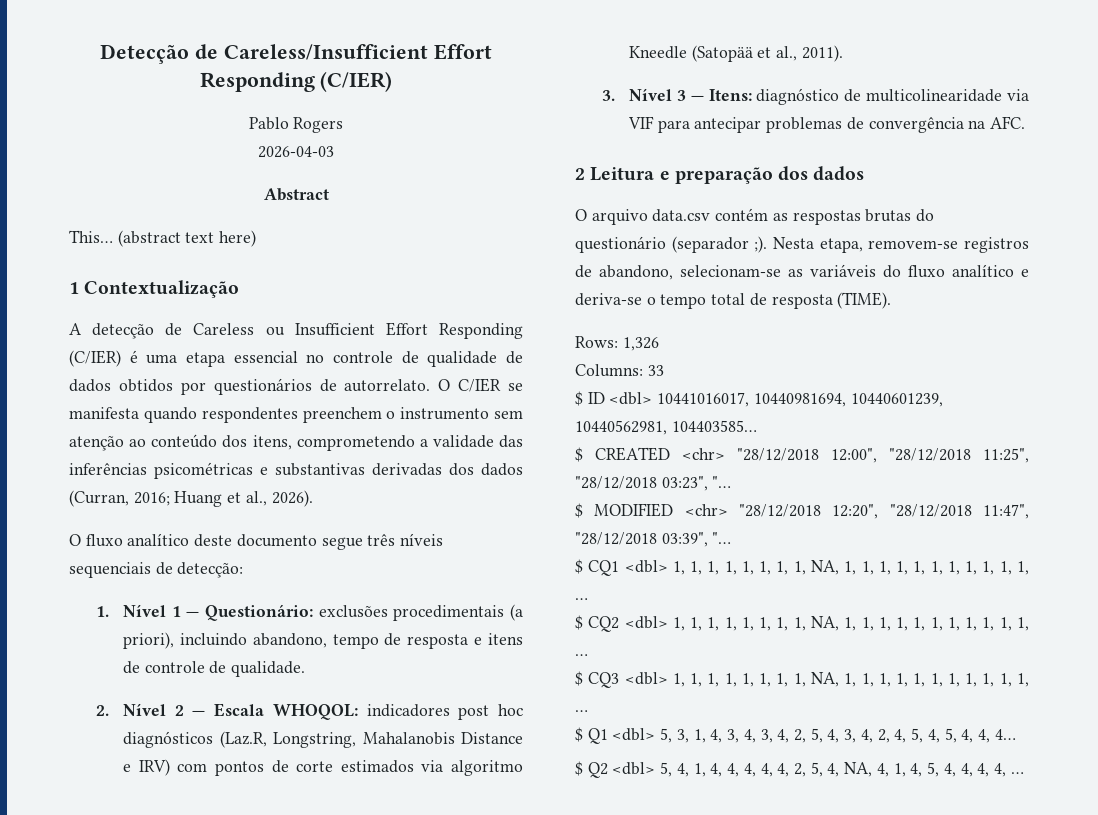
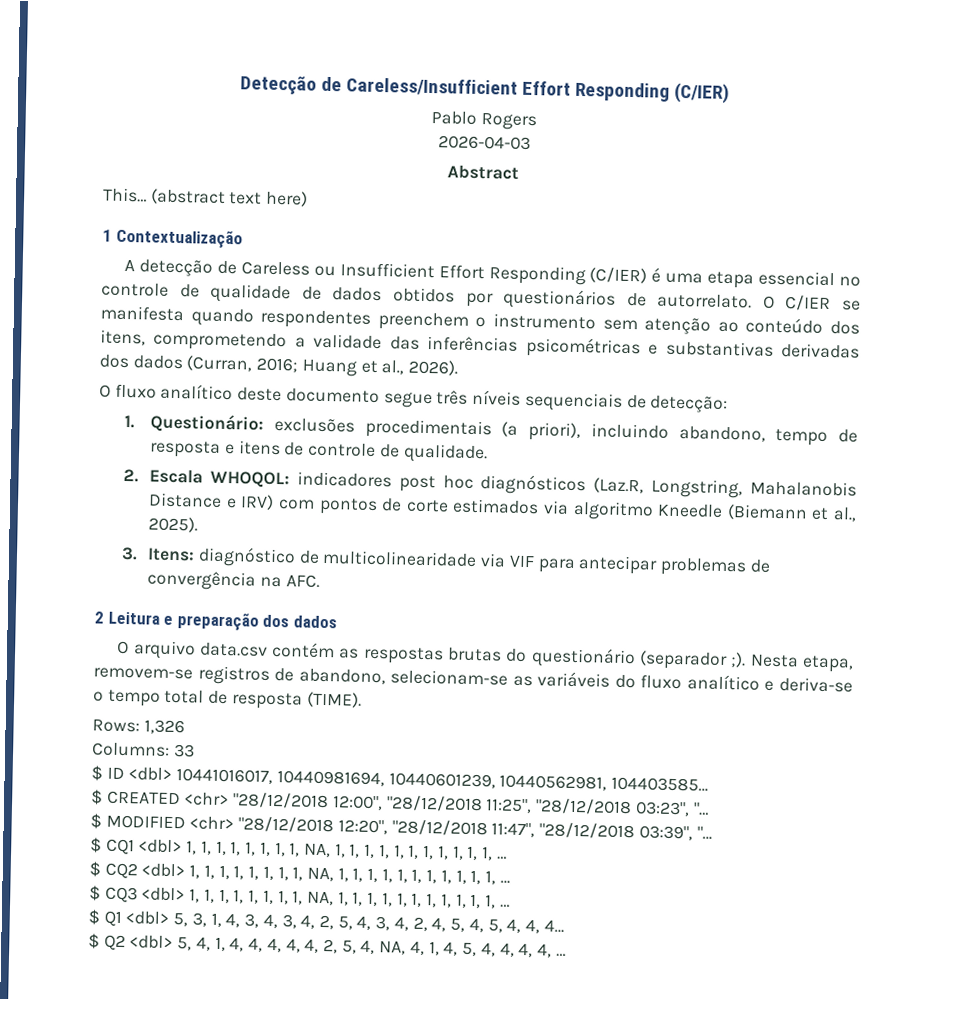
- 1. Nível 1 — Questionário: exclusões procedimentais (a priori), incluindo abandono, tempo de resposta e itens de controle de qualidade.
+ 1. Questionário: exclusões procedimentais (a priori), incluindo abandono, tempo de resposta e itens de controle de qualidade.
- 2. Nível 2 — Escala WHOQOL: indicadores post hoc diagnósticos (Laz.R, Longstring, Mahalanobis Distance e IRV) com pontos de corte estimados via algoritmo Kneedle (Satopää et al., 2011).
+ 2. Escala WHOQOL: indicadores post hoc diagnósticos (Laz.R, Longstring, Mahalanobis Distance e IRV) com pontos de corte estimados via algoritmo Kneedle (Biemann et al., 2025).
- 3. Nível 3 — Itens: diagnóstico de multicolinearidade via VIF para antecipar problemas de convergência na AFC.
+ 3. Itens: diagnóstico de multicolinearidade via VIF para antecipar problemas de convergência na AFC.

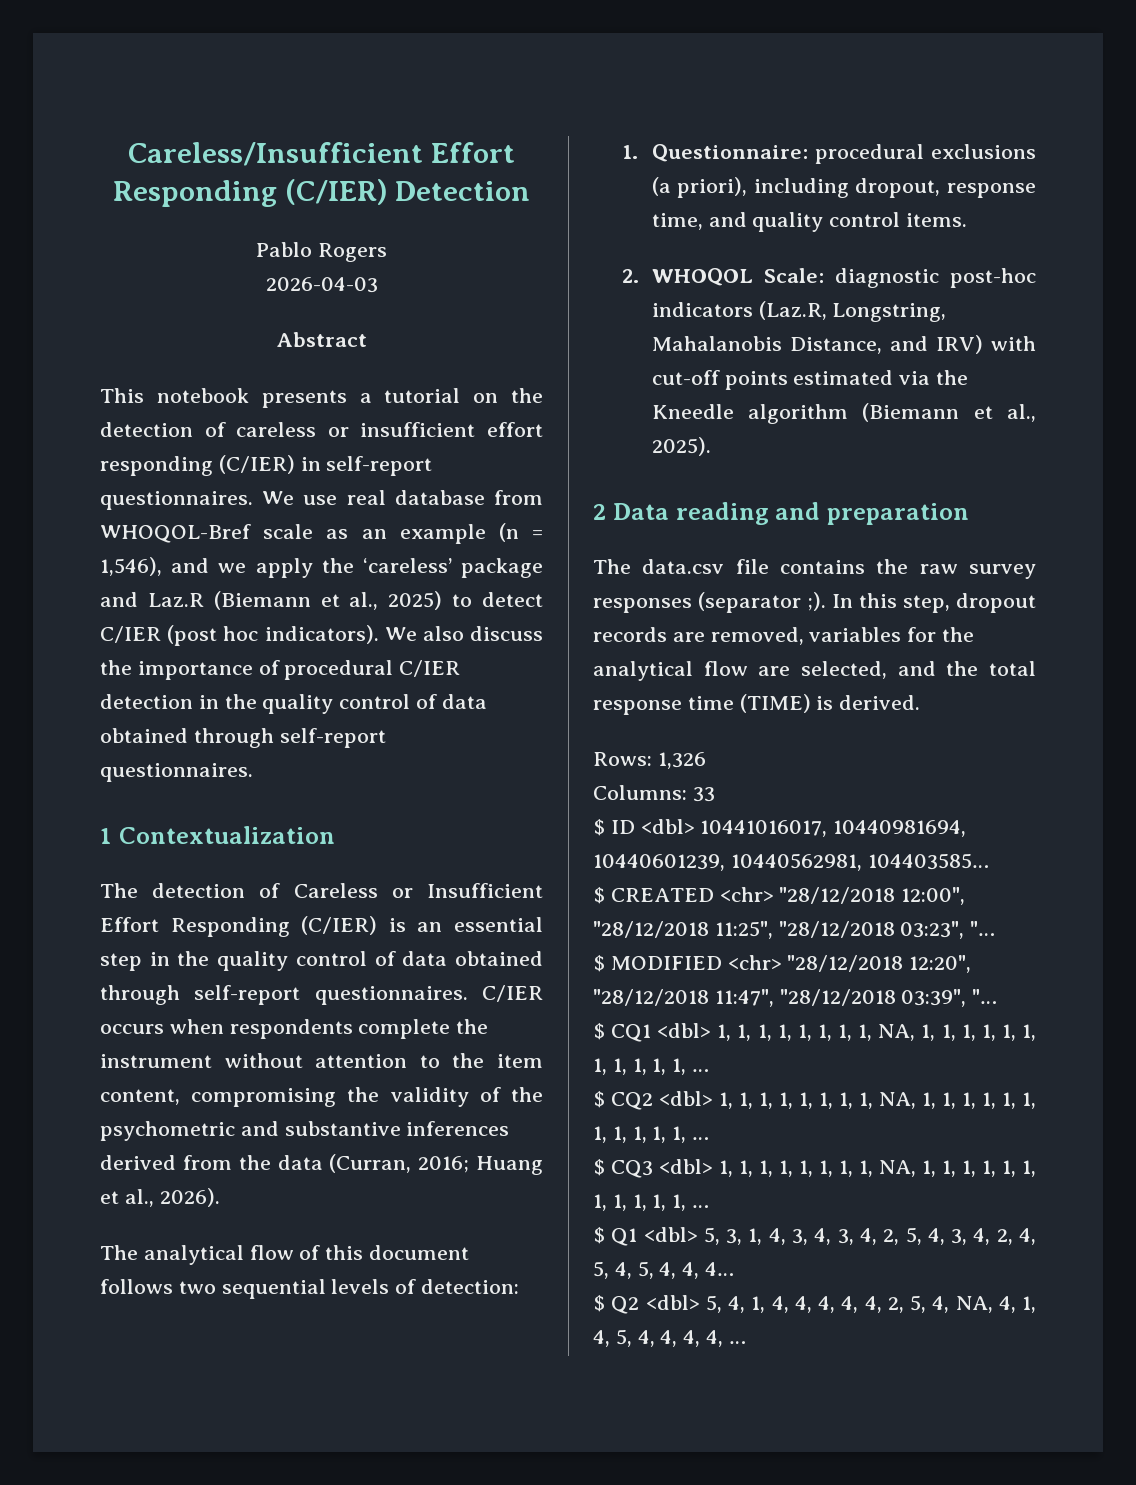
- Detecção de Careless/Insufficient Effort Responding (C/IER)
+ Careless/Insufficient Effort Responding (C/IER) Detection
- This… (abstract text here)
- 1 Contextualização
- A detecção de Careless ou Insufficient Effort Responding (C/IER) é uma etapa essencial no controle de qualidade de dados obtidos por questionários de autorrelato. O C/IER se manifesta quando respondentes preenchem o instrumento sem atenção ao conteúdo dos itens, comprometendo a validade das inferências psicométricas e substantivas derivadas dos dados (Curran, 2016; Huang et al., 2026).
+ This notebook presents a tutorial on the detection of careless or insufficient effort responding (C/IER) in self-report questionnaires. We use real database from WHOQOL-Bref scale as an example (n = 1,546), and we apply the ‘careless’ package and Laz.R (Biemann et al., 2025) to detect C/IER (post hoc indicators). We also discuss the importance of procedural C/IER detection in the quality control of data obtained through self-report questionnaires.
+ 1 Contextualization
+ The detection of Careless or Insufficient Effort Responding (C/IER) is an essential step in the quality control of data obtained through self-report questionnaires. C/IER occurs when respondents complete the instrument without attention to the item content, compromising the validity of the psychometric and substantive inferences derived from the data (Curran, 2016; Huang et al., 2026).
- O fluxo analítico deste documento segue três níveis sequenciais de detecção:
- 1. Questionário: exclusões procedimentais (a priori), incluindo abandono, tempo de resposta e itens de controle de qualidade.
- 2. Escala WHOQOL: indicadores post hoc diagnósticos (Laz.R, Longstring, Mahalanobis Distance e IRV) com pontos de corte estimados via algoritmo Kneedle (Biemann et al., 2025).
- 3. Itens: diagnóstico de multicolinearidade via VIF para antecipar problemas de convergência na AFC.
- 2 Leitura e preparação dos dados
- O arquivo data.csv contém as respostas brutas do questionário (separador ;). Nesta etapa, removem-se registros de abandono, selecionam-se as variáveis do fluxo analítico e deriva-se o tempo total de resposta (TIME).
+ The analytical flow of this document follows two sequential levels of detection:
+ 1. Questionnaire: procedural exclusions (a priori), including dropout, response time, and quality control items.
+ 2. WHOQOL Scale: diagnostic post-hoc indicators (Laz.R, Longstring, Mahalanobis Distance, and IRV) with cut-off points estimated via the Kneedle algorithm (Biemann et al., 2025).
+ 2 Data reading and preparation
+ The data.csv file contains the raw survey responses (separator ;). In this step, dropout records are removed, variables for the analytical flow are selected, and the total response time (TIME) is derived.

